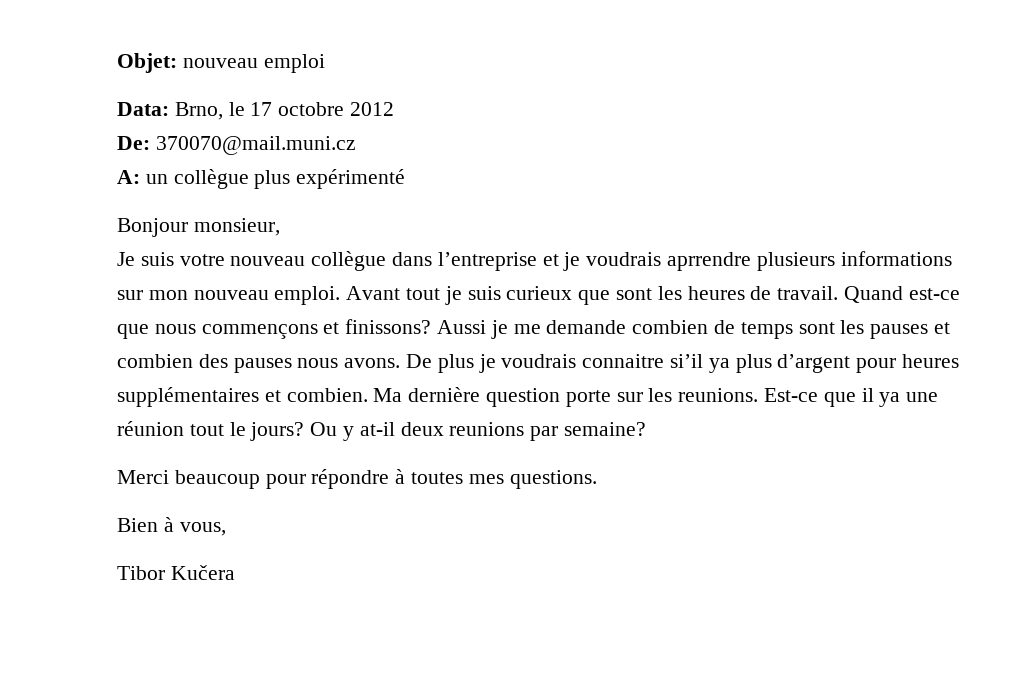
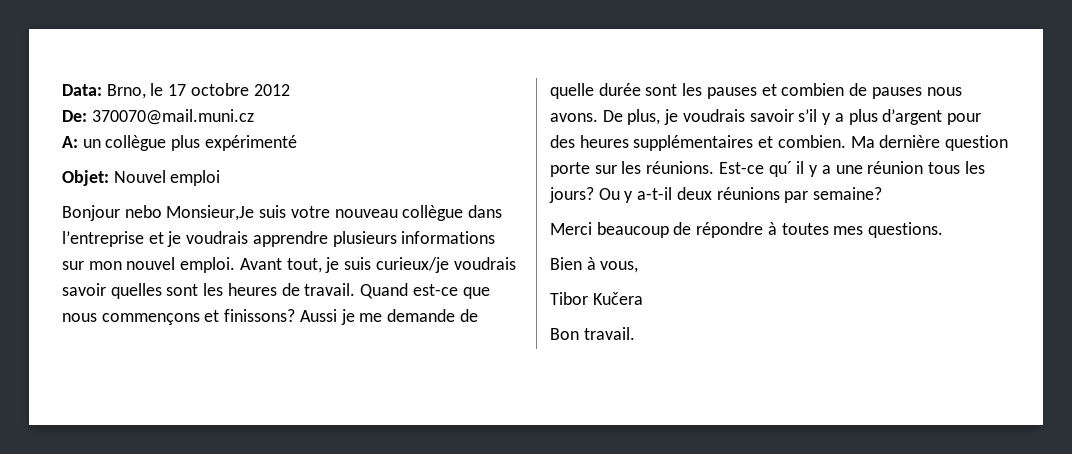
- Objet: nouveau emploi
+ Objet: Nouvel emploi
- Bonjour monsieur,
- Je suis votre nouveau collègue dans l’entreprise et je voudrais aprrendre plusieurs informations sur mon nouveau emploi.
+ Bonjour nebo Monsieur,Je suis votre nouveau collègue dans l’entreprise et je voudrais apprendre plusieurs informations sur mon nouvel emploi.
- Avant tout je suis curieux que sont les heures de travail.
+ Avant tout, je suis curieux/je voudrais savoir quelles sont les heures de travail.
- Aussi je me demande combien de temps sont les pauses et combien des pauses nous avons.
+ Aussi je me demande de quelle durée sont les pauses et combien de pauses nous avons.
- De plus je voudrais connaitre si’il ya plus d’argent pour heures supplémentaires et combien.
+ De plus, je voudrais savoir s’il y a plus d’argent pour des heures supplémentaires et combien.
- Ma dernière question porte sur les reunions. Est-ce que il ya une réunion tout le jours? Ou y at-il deux reunions par semaine?
+ Ma dernière question porte sur les réunions. Est-ce qu´ il y a une réunion tous les jours? Ou y a-t-il deux réunions par semaine?
- Merci beaucoup pour répondre à toutes mes questions.
+ Merci beaucoup de répondre à toutes mes questions.
+ Bon travail.

